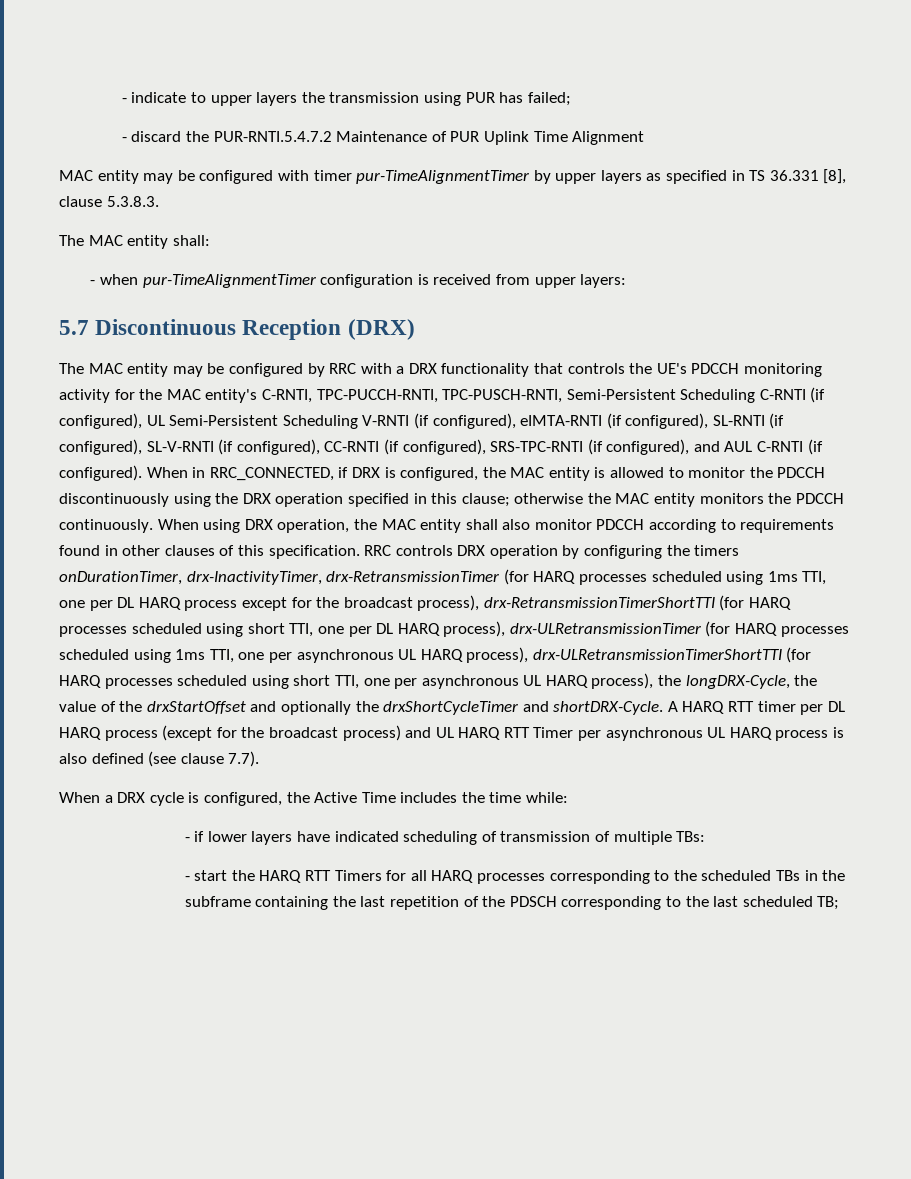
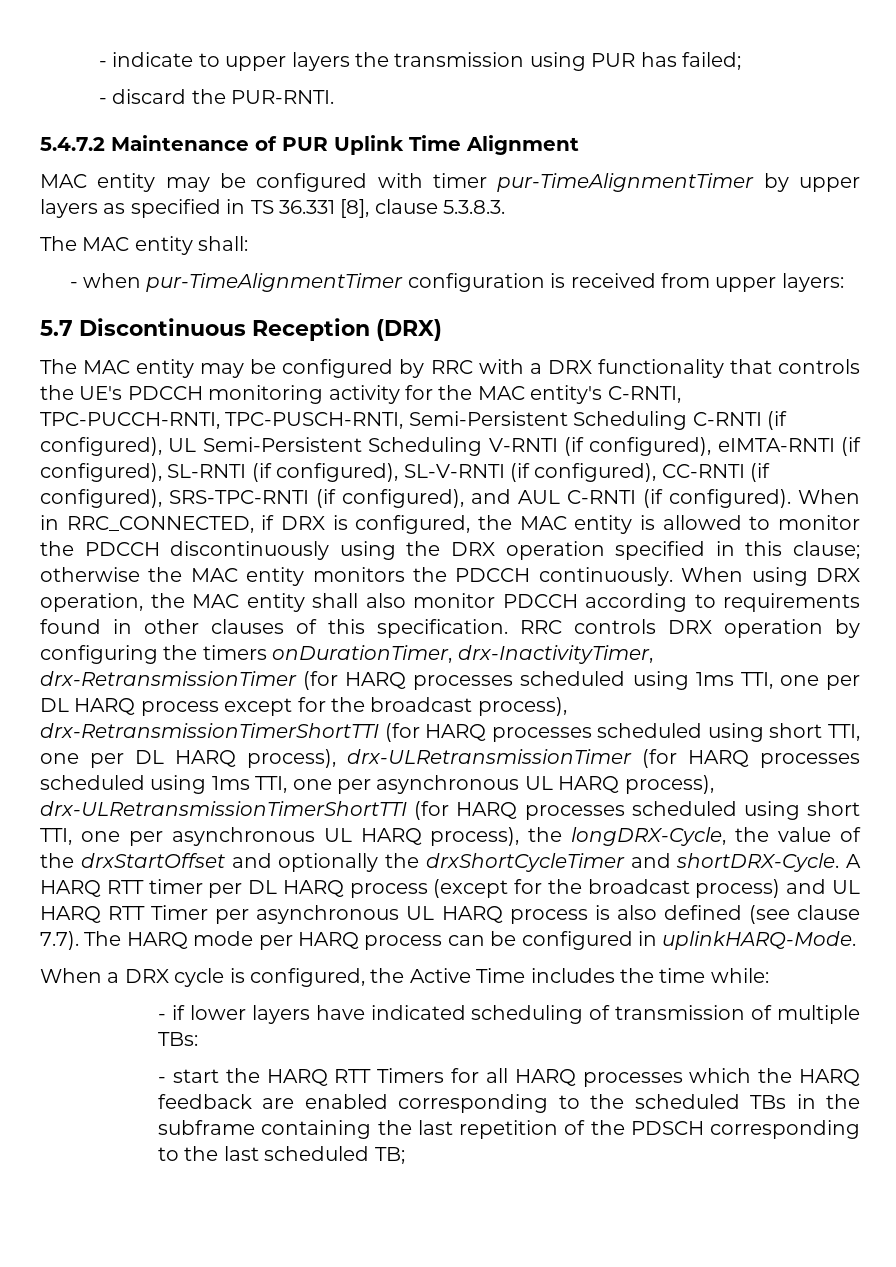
- - discard the PUR-RNTI.5.4.7.2 Maintenance of PUR Uplink Time Alignment
+ - discard the PUR-RNTI.
+ 5.4.7.2 Maintenance of PUR Uplink Time Alignment
- A HARQ RTT timer per DL HARQ process (except for the broadcast process) and UL HARQ RTT Timer per asynchronous UL HARQ process is also defined (see clause 7.7).
+ A HARQ RTT timer per DL HARQ process (except for the broadcast process) and UL HARQ RTT Timer per asynchronous UL HARQ process is also defined (see clause 7.7). The HARQ mode per HARQ process can be configured in uplinkHARQ-Mode.
- - start the HARQ RTT Timers for all HARQ processes corresponding to the scheduled TBs in the subframe containing the last repetition of the PDSCH corresponding to the last scheduled TB;
+ - start the HARQ RTT Timers for all HARQ processes which the HARQ feedback are enabled corresponding to the scheduled TBs in the subframe containing the last repetition of the PDSCH corresponding to the last scheduled TB;

